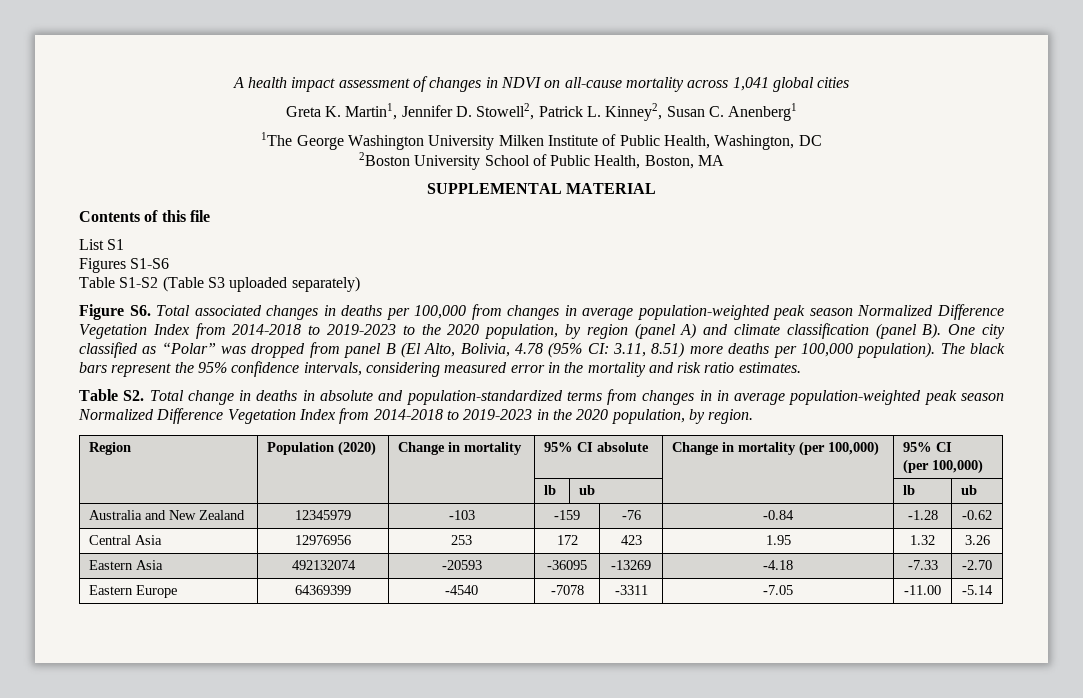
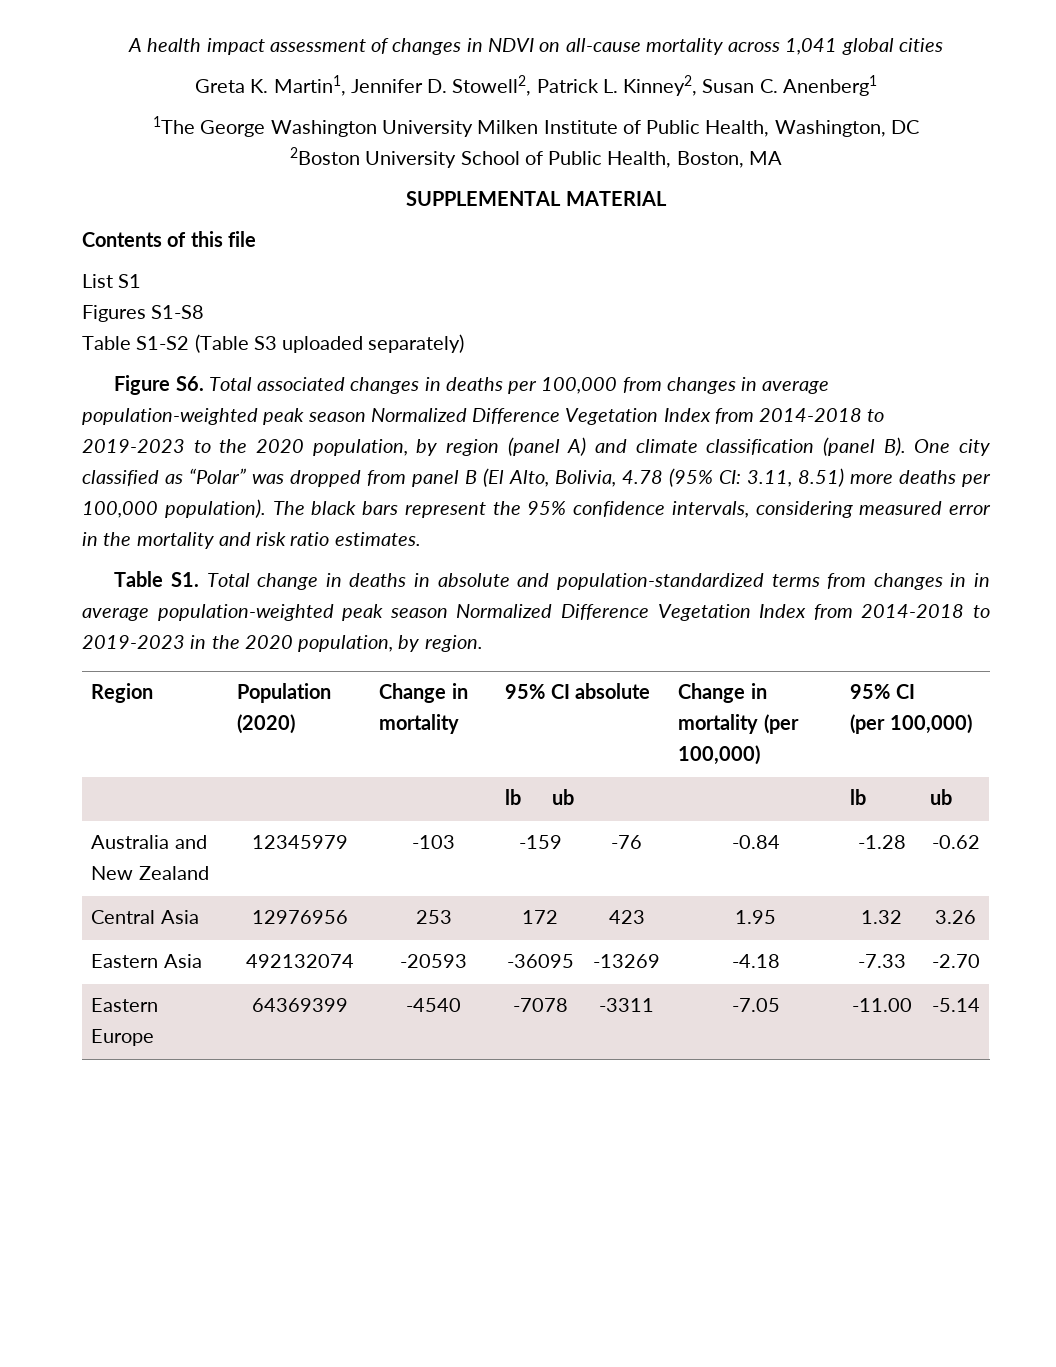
- Figures S1-S6
+ Figures S1-S8
- Table S2. Total change in deaths in absolute and population-standardized terms from changes in in average population-weighted peak season Normalized Difference Vegetation Index from 2014-2018 to 2019-2023 in the 2020 population, by region.
+ Table S1. Total change in deaths in absolute and population-standardized terms from changes in in average population-weighted peak season Normalized Difference Vegetation Index from 2014-2018 to 2019-2023 in the 2020 population, by region.

